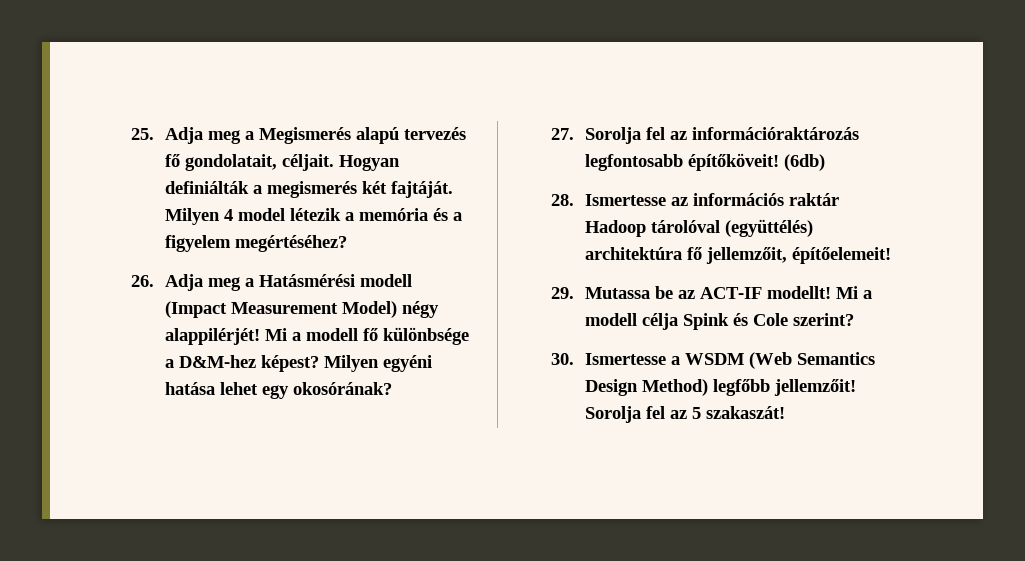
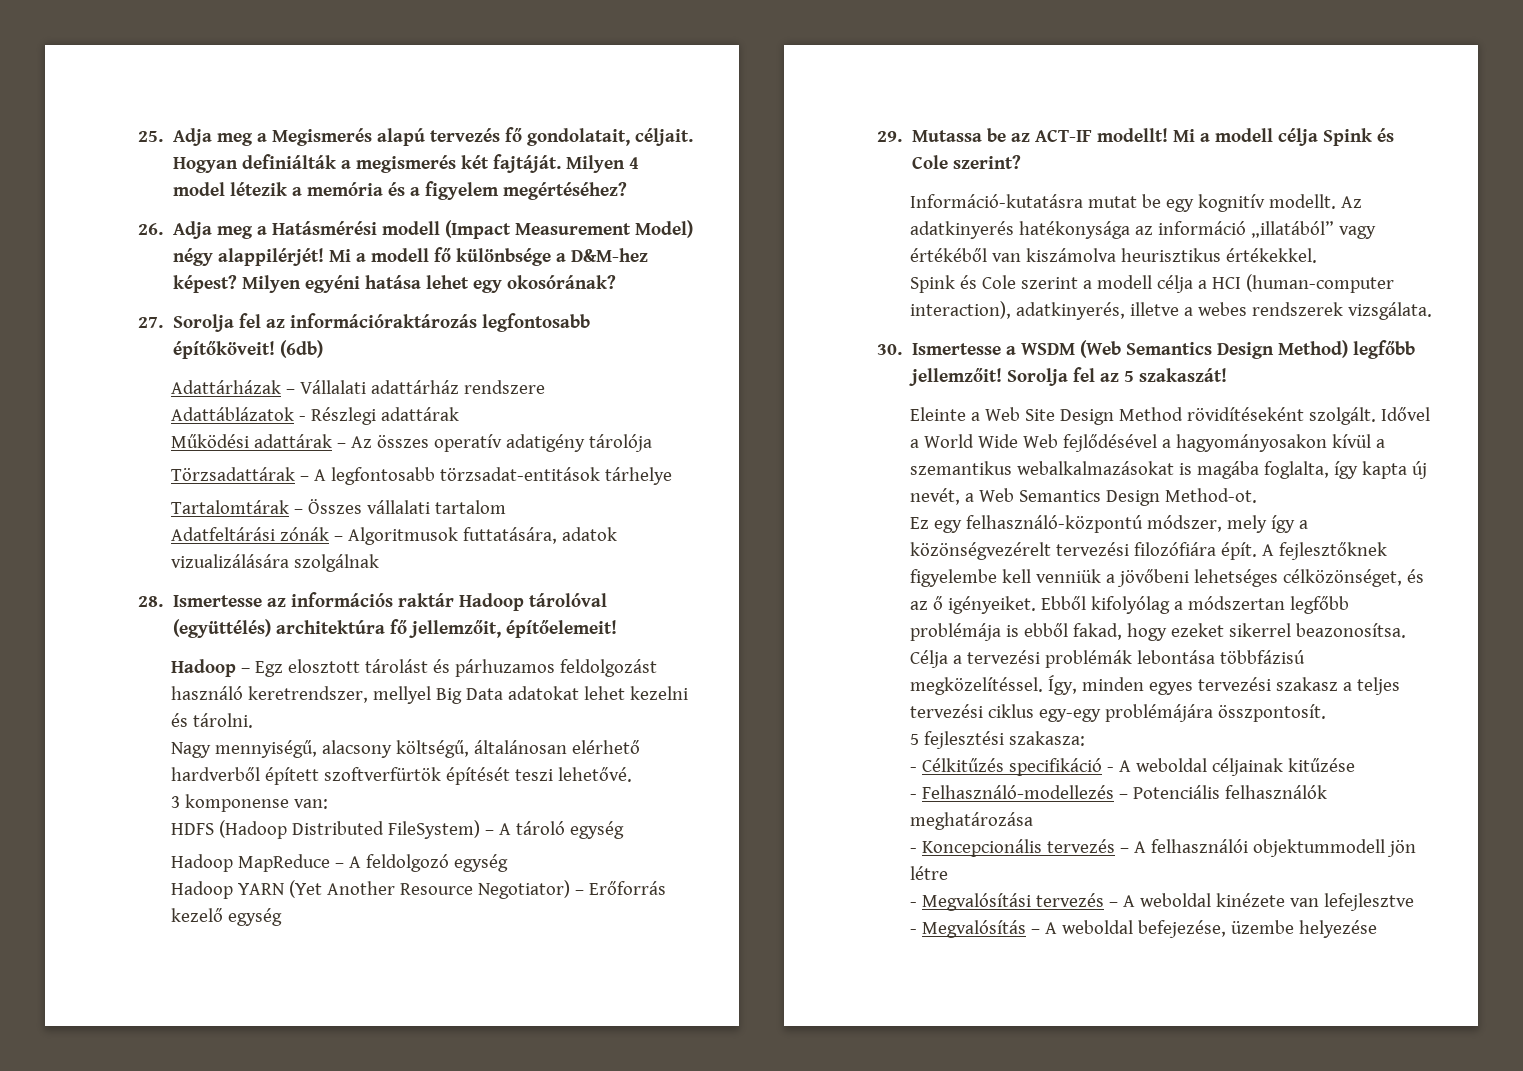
+ Adattárházak – Vállalati adattárház rendszere
+ Adattáblázatok - Részlegi adattárak
+ Működési adattárak – Az összes operatív adatigény tárolója
+ Törzsadattárak – A legfontosabb törzsadat-entitások tárhelye
+ Tartalomtárak – Összes vállalati tartalom
+ Adatfeltárási zónák – Algoritmusok futtatására, adatok vizualizálására szolgálnak
+ Hadoop – Egz elosztott tárolást és párhuzamos feldolgozást használó keretrendszer, mellyel Big Data adatokat lehet kezelni és tárolni.
+ Nagy mennyiségű, alacsony költségű, általánosan elérhető hardverből épített szoftverfürtök építését teszi lehetővé.
+ 3 komponense van:
+ HDFS (Hadoop Distributed FileSystem) – A tároló egység
+ Hadoop MapReduce – A feldolgozó egység
+ Hadoop YARN (Yet Another Resource Negotiator) – Erőforrás kezelő egység
+ Információ-kutatásra mutat be egy kognitív modellt. Az adatkinyerés hatékonysága az információ „illatából” vagy értékéből van kiszámolva heurisztikus értékekkel.
+ Spink és Cole szerint a modell célja a HCI (human-computer interaction), adatkinyerés, illetve a webes rendszerek vizsgálata.
+ Eleinte a Web Site Design Method rövidítéseként szolgált. Idővel a World Wide Web fejlődésével a hagyományosakon kívül a szemantikus webalkalmazásokat is magába foglalta, így kapta új nevét, a Web Semantics Design Method-ot.
+ Ez egy felhasználó-központú módszer, mely így a közönségvezérelt tervezési filozófiára épít. A fejlesztőknek figyelembe kell venniük a jövőbeni lehetséges célközönséget, és az ő igényeiket. Ebből kifolyólag a módszertan legfőbb problémája is ebből fakad, hogy ezeket sikerrel beazonosítsa. Célja a tervezési problémák lebontása többfázisú megközelítéssel. Így, minden egyes tervezési szakasz a teljes tervezési ciklus egy-egy problémájára összpontosít.
+ 5 fejlesztési szakasza:
+ - Célkitűzés specifikáció - A weboldal céljainak kitűzése
+ - Felhasználó-modellezés – Potenciális felhasználók meghatározása
+ - Koncepcionális tervezés – A felhasználói objektummodell jön létre
+ - Megvalósítási tervezés – A weboldal kinézete van lefejlesztve
+ - Megvalósítás – A weboldal befejezése, üzembe helyezése

